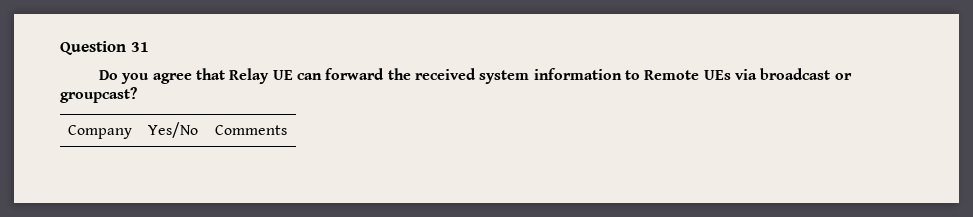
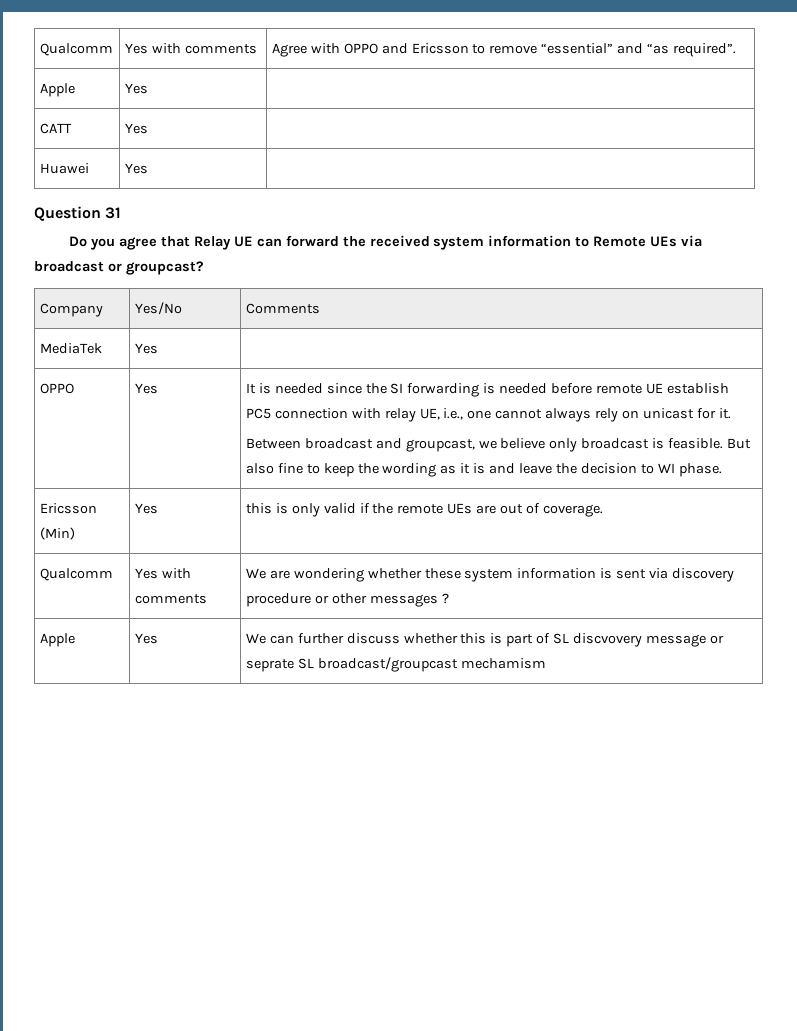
+ Qualcomm | Yes with comments | Agree with OPPO and Ericsson to remove “essential” and “as required”.
+ Apple | Yes |
+ CATT | Yes |
+ Huawei | Yes |
+ MediaTek | Yes |
+ OPPO | Yes | It is needed since the SI forwarding is needed before remote UE establish PC5 connection with relay UE, i.e., one cannot always rely on unicast for it.
+ Between broadcast and groupcast, we believe only broadcast is feasible. But also fine to keep the wording as it is and leave the decision to WI phase.
+ Ericsson (Min) | Yes | this is only valid if the remote UEs are out of coverage.
+ Qualcomm | Yes with comments | We are wondering whether these system information is sent via discovery procedure or other messages ?
+ Apple | Yes | We can further discuss whether this is part of SL discvovery message or seprate SL broadcast/groupcast mechamism

